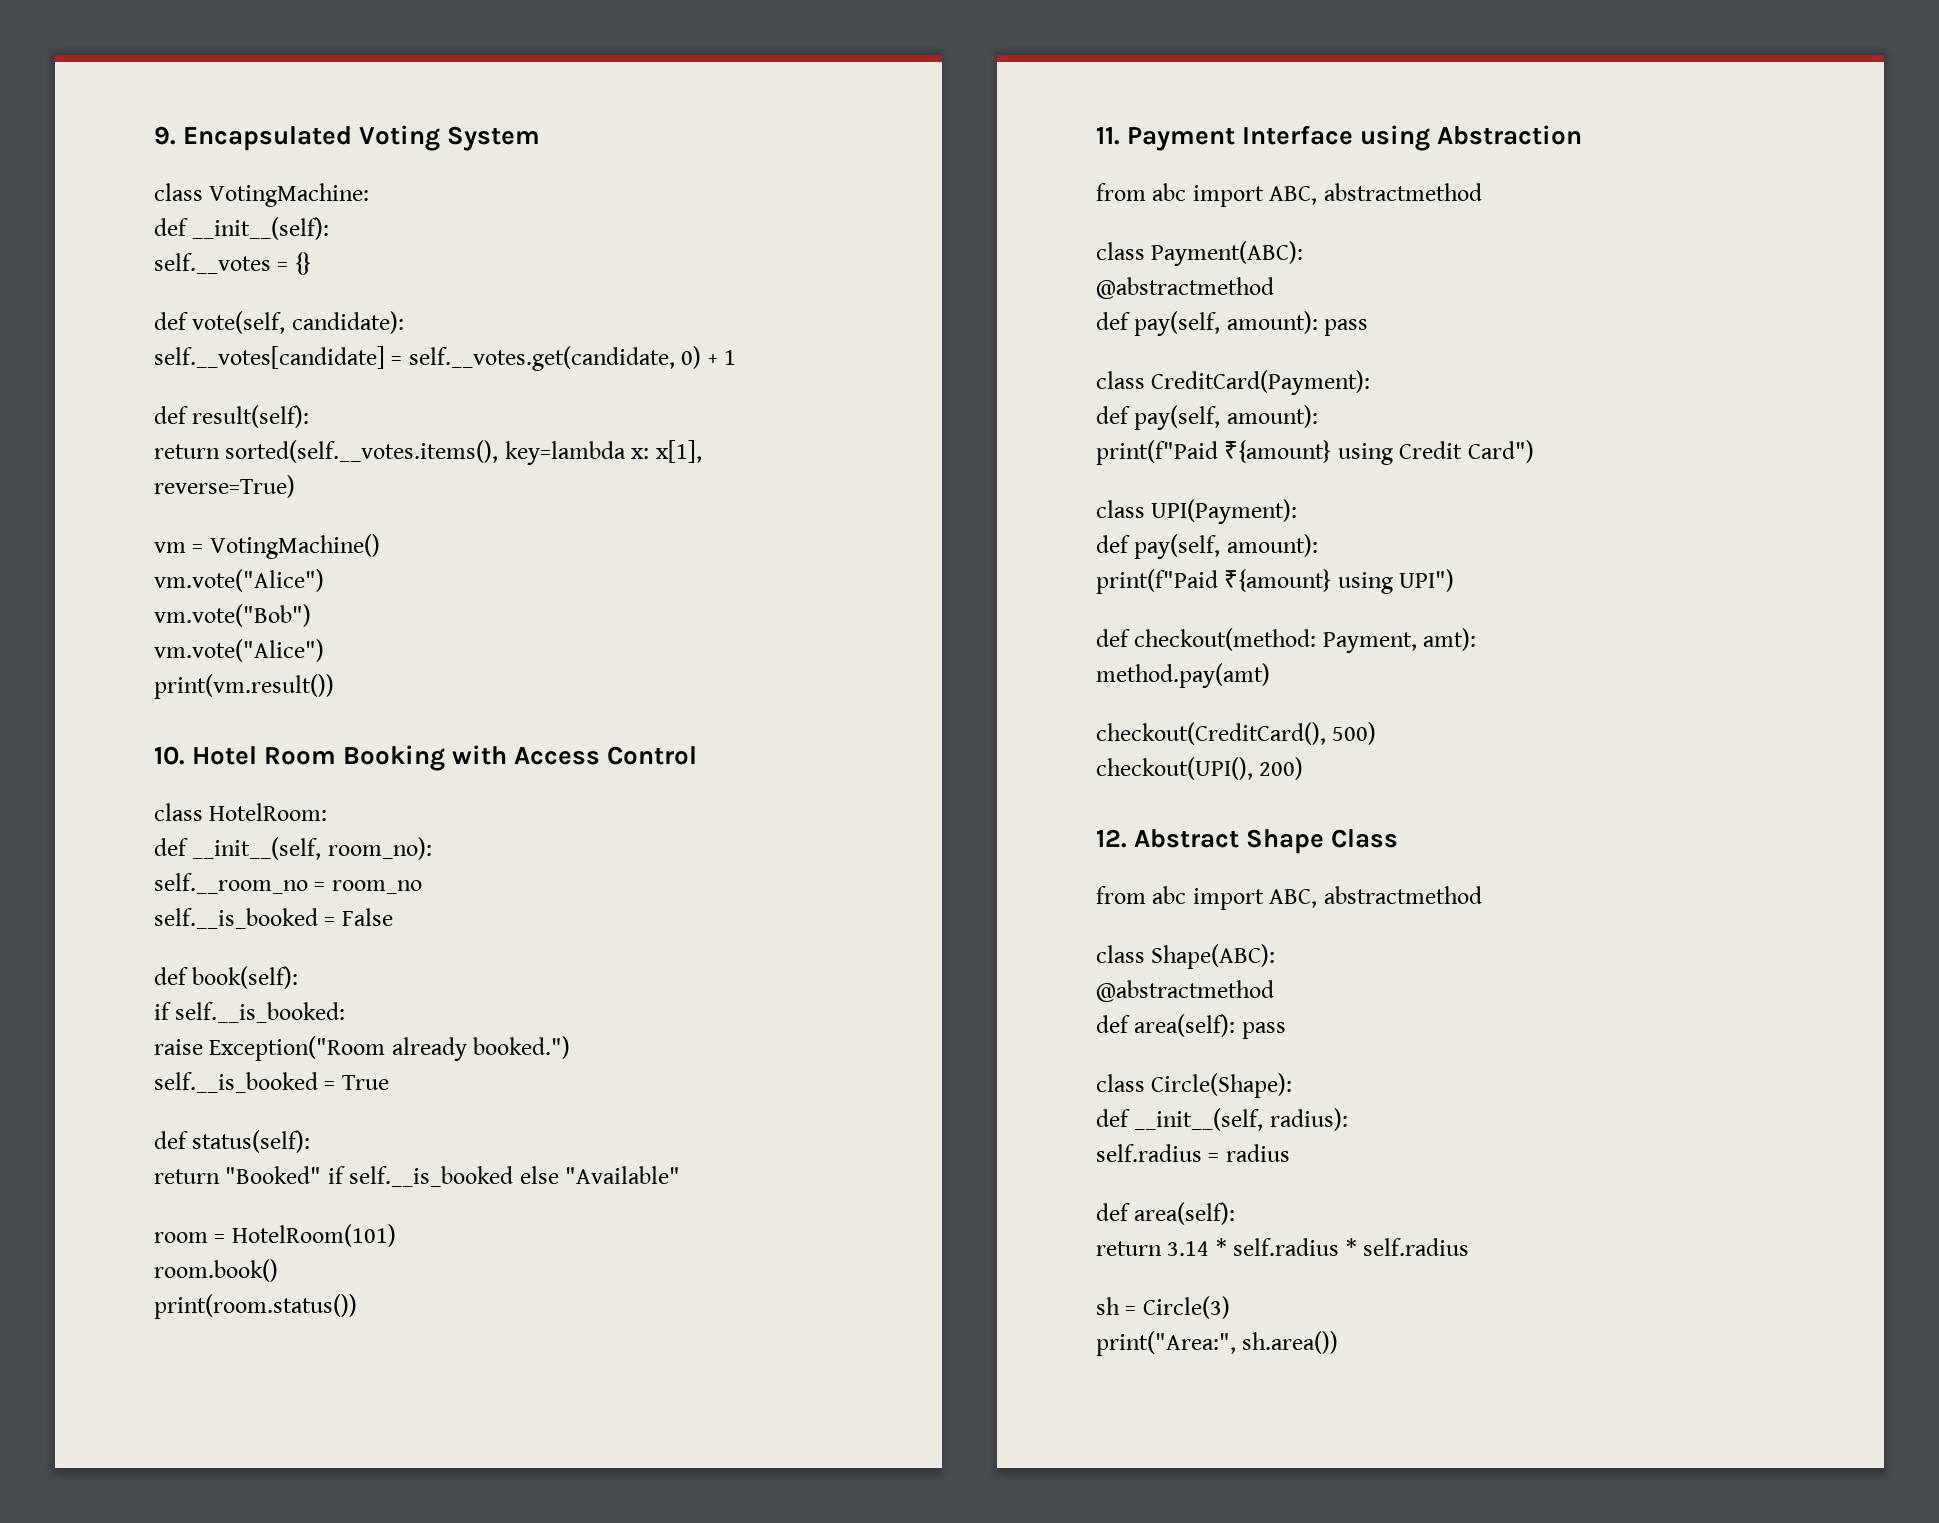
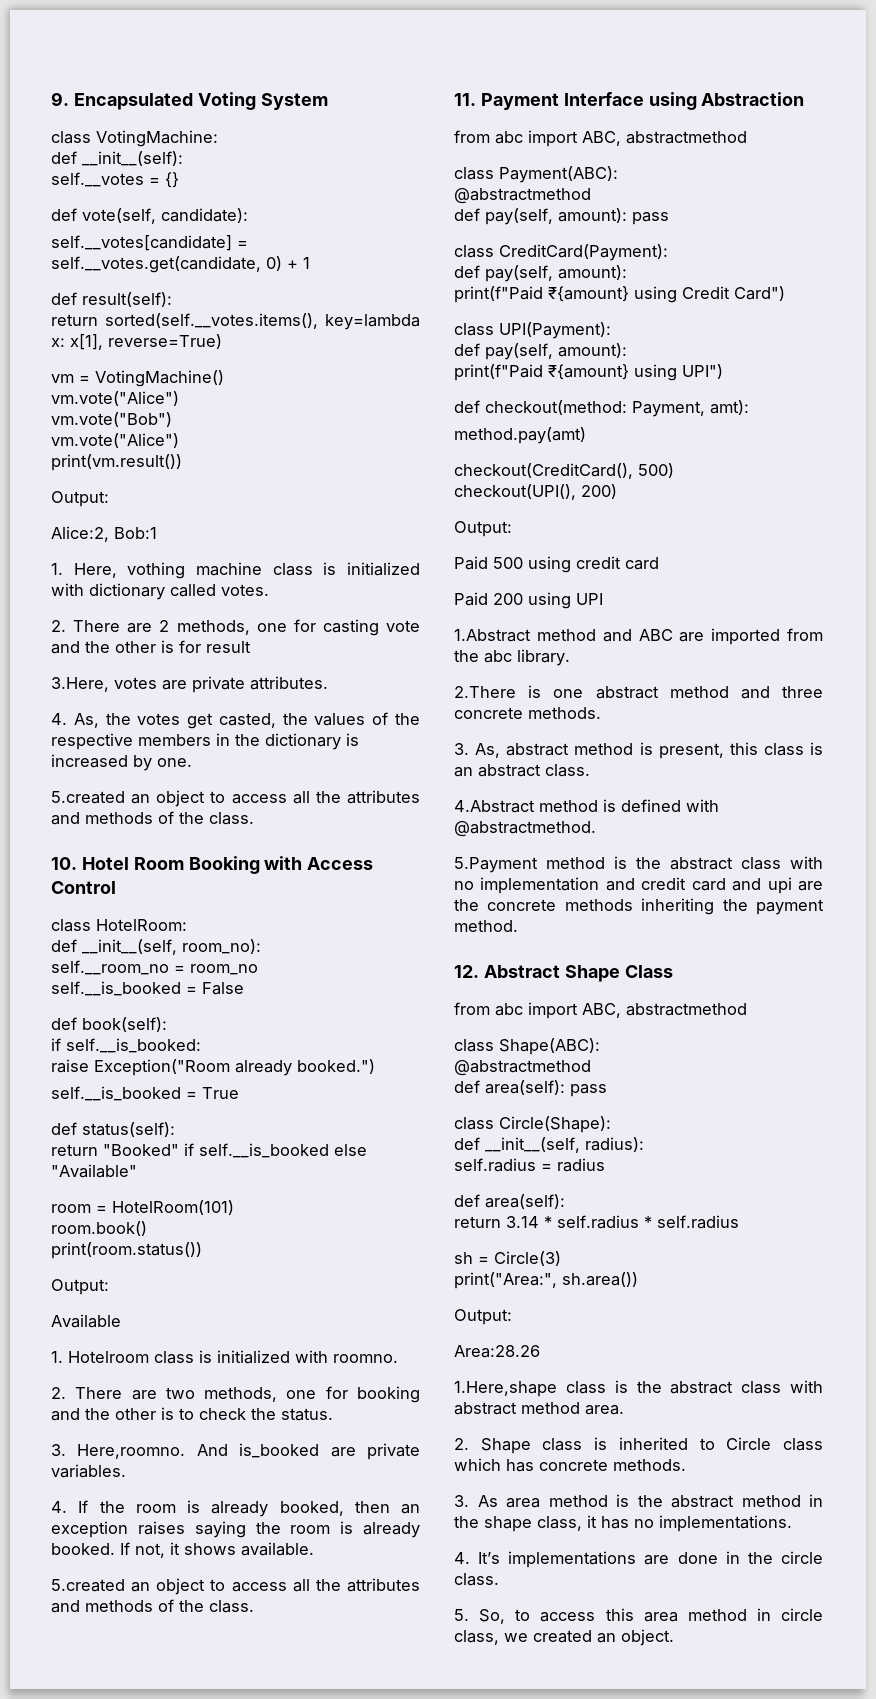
  print(vm.result())
+ Output:
+ Alice:2, Bob:1
+ 1. Here, vothing machine class is initialized with dictionary called votes.
+ 2. There are 2 methods, one for casting vote and the other is for result
+ 3.Here, votes are private attributes.
+ 4. As, the votes get casted, the values of the respective members in the dictionary is increased by one.
+ 5.created an object to access all the attributes and methods of the class.
  print(room.status())
+ Output:
+ Available
+ 1. Hotelroom class is initialized with roomno.
+ 2. There are two methods, one for booking and the other is to check the status.
+ 3. Here,roomno. And is_booked are private variables.
+ 4. If the room is already booked, then an exception raises saying the room is already booked. If not, it shows available.
+ 5.created an object to access all the attributes and methods of the class.
  checkout(UPI(), 200)
+ Output:
+ Paid 500 using credit card
+ Paid 200 using UPI
+ 1.Abstract method and ABC are imported from the abc library.
+ 2.There is one abstract method and three concrete methods.
+ 3. As, abstract method is present, this class is an abstract class.
+ 4.Abstract method is defined with @abstractmethod.
+ 5.Payment method is the abstract class with no implementation and credit card and upi are the concrete methods inheriting the payment method.
  print("Area:", sh.area())
+ Output:
+ Area:28.26
+ 1.Here,shape class is the abstract class with abstract method area.
+ 2. Shape class is inherited to Circle class which has concrete methods.
+ 3. As area method is the abstract method in the shape class, it has no implementations.
+ 4. It’s implementations are done in the circle class.
+ 5. So, to access this area method in circle class, we created an object.

